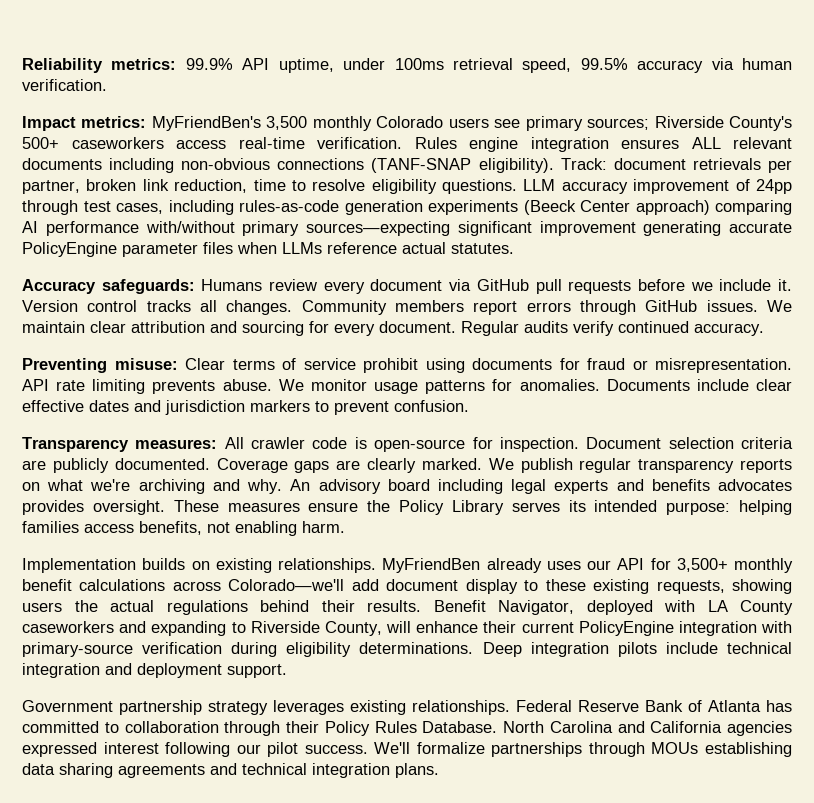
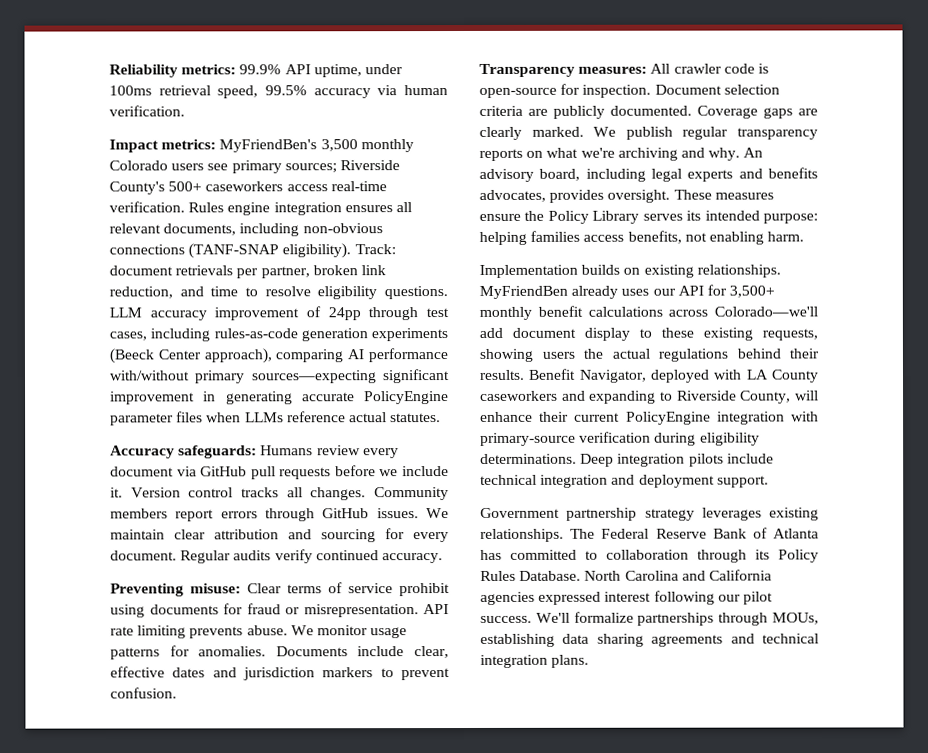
- Rules engine integration ensures ALL relevant documents including non-obvious connections (TANF-SNAP eligibility).
+ Rules engine integration ensures all relevant documents, including non-obvious connections (TANF-SNAP eligibility).
- Track: document retrievals per partner, broken link reduction, time to resolve eligibility questions.
+ Track: document retrievals per partner, broken link reduction, and time to resolve eligibility questions.
- LLM accuracy improvement of 24pp through test cases, including rules-as-code generation experiments (Beeck Center approach) comparing AI performance with/without primary sources—expecting significant improvement generating accurate PolicyEngine parameter files when LLMs reference actual statutes.
+ LLM accuracy improvement of 24pp through test cases, including rules-as-code generation experiments (Beeck Center approach), comparing AI performance with/without primary sources—expecting significant improvement in generating accurate PolicyEngine parameter files when LLMs reference actual statutes.
- Documents include clear effective dates and jurisdiction markers to prevent confusion.
+ Documents include clear, effective dates and jurisdiction markers to prevent confusion.
- An advisory board including legal experts and benefits advocates provides oversight.
+ An advisory board, including legal experts and benefits advocates, provides oversight.
- Federal Reserve Bank of Atlanta has committed to collaboration through their Policy Rules Database.
+ The Federal Reserve Bank of Atlanta has committed to collaboration through its Policy Rules Database.
- We'll formalize partnerships through MOUs establishing data sharing agreements and technical integration plans.
+ We'll formalize partnerships through MOUs, establishing data sharing agreements and technical integration plans.

